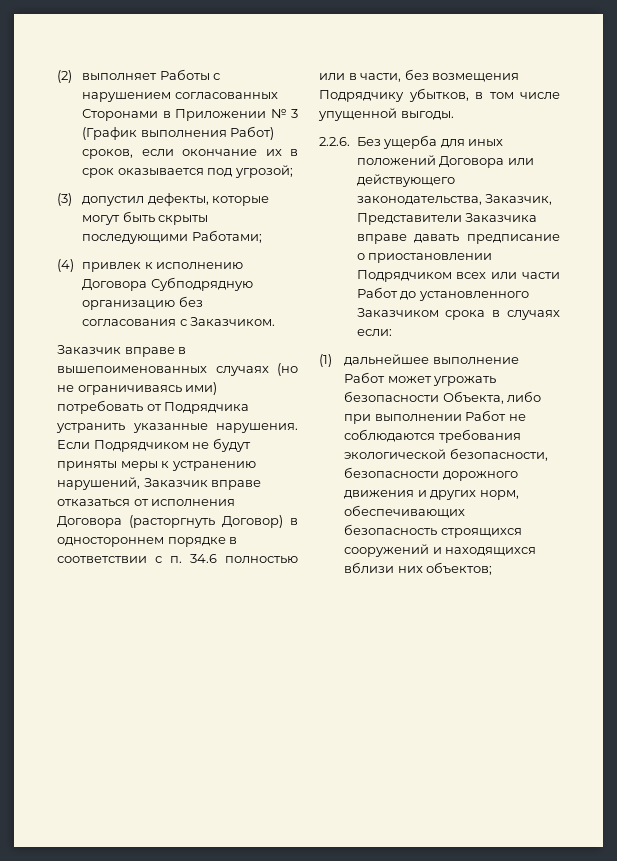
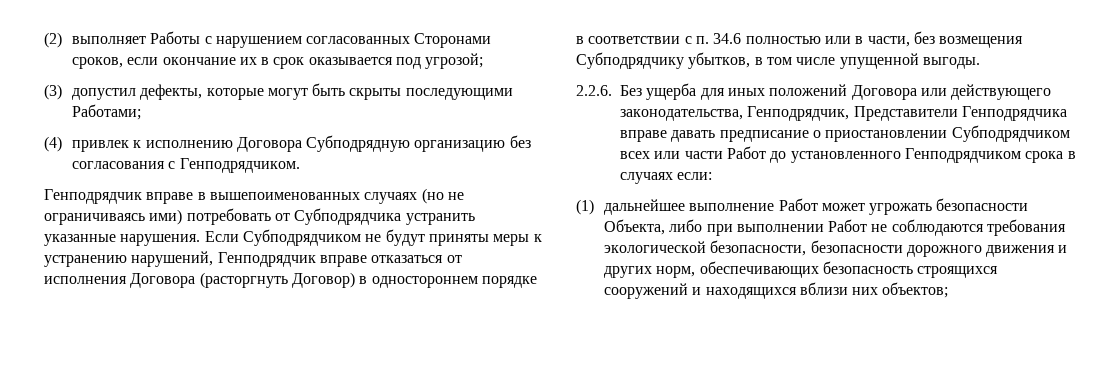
- (2) выполняет Работы с нарушением согласованных Сторонами в Приложении № 3 (График выполнения Работ) сроков, если окончание их в срок оказывается под угрозой;
+ (2) выполняет Работы с нарушением согласованных Сторонами сроков, если окончание их в срок оказывается под угрозой;
- (4) привлек к исполнению Договора Субподрядную организацию без согласования с Заказчиком.
- Заказчик вправе в вышепоименованных случаях (но не ограничиваясь ими) потребовать от Подрядчика устранить указанные нарушения.
+ (4) привлек к исполнению Договора Субподрядную организацию без согласования с Генподрядчиком.
+ Генподрядчик вправе в вышепоименованных случаях (но не ограничиваясь ими) потребовать от Субподрядчика устранить указанные нарушения.
- Если Подрядчиком не будут приняты меры к устранению нарушений, Заказчик вправе отказаться от исполнения Договора (расторгнуть Договор) в одностороннем порядке в соответствии с п. 34.6 полностью или в части, без возмещения Подрядчику убытков, в том числе упущенной выгоды.
+ Если Субподрядчиком не будут приняты меры к устранению нарушений, Генподрядчик вправе отказаться от исполнения Договора (расторгнуть Договор) в одностороннем порядке в соответствии с п. 34.6 полностью или в части, без возмещения Субподрядчику убытков, в том числе упущенной выгоды.
- 2.2.6. Без ущерба для иных положений Договора или действующего законодательства, Заказчик, Представители Заказчика вправе давать предписание о приостановлении Подрядчиком всех или части Работ до установленного Заказчиком срока в случаях если:
+ 2.2.6. Без ущерба для иных положений Договора или действующего законодательства, Генподрядчик, Представители Генподрядчика вправе давать предписание о приостановлении Субподрядчиком всех или части Работ до установленного Генподрядчиком срока в случаях если:

